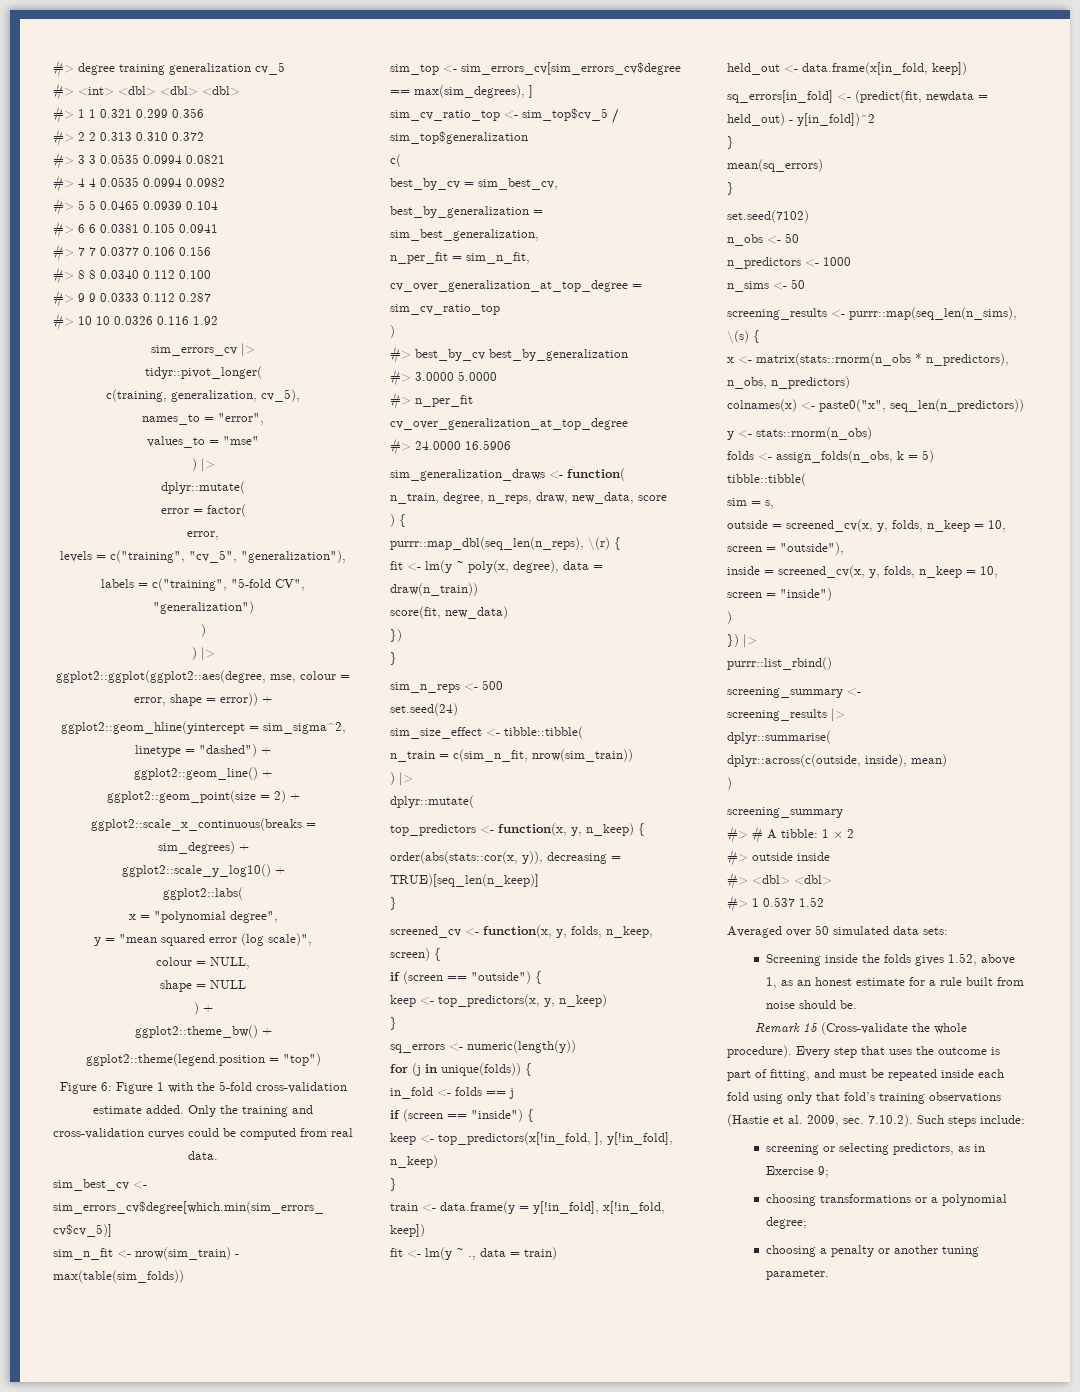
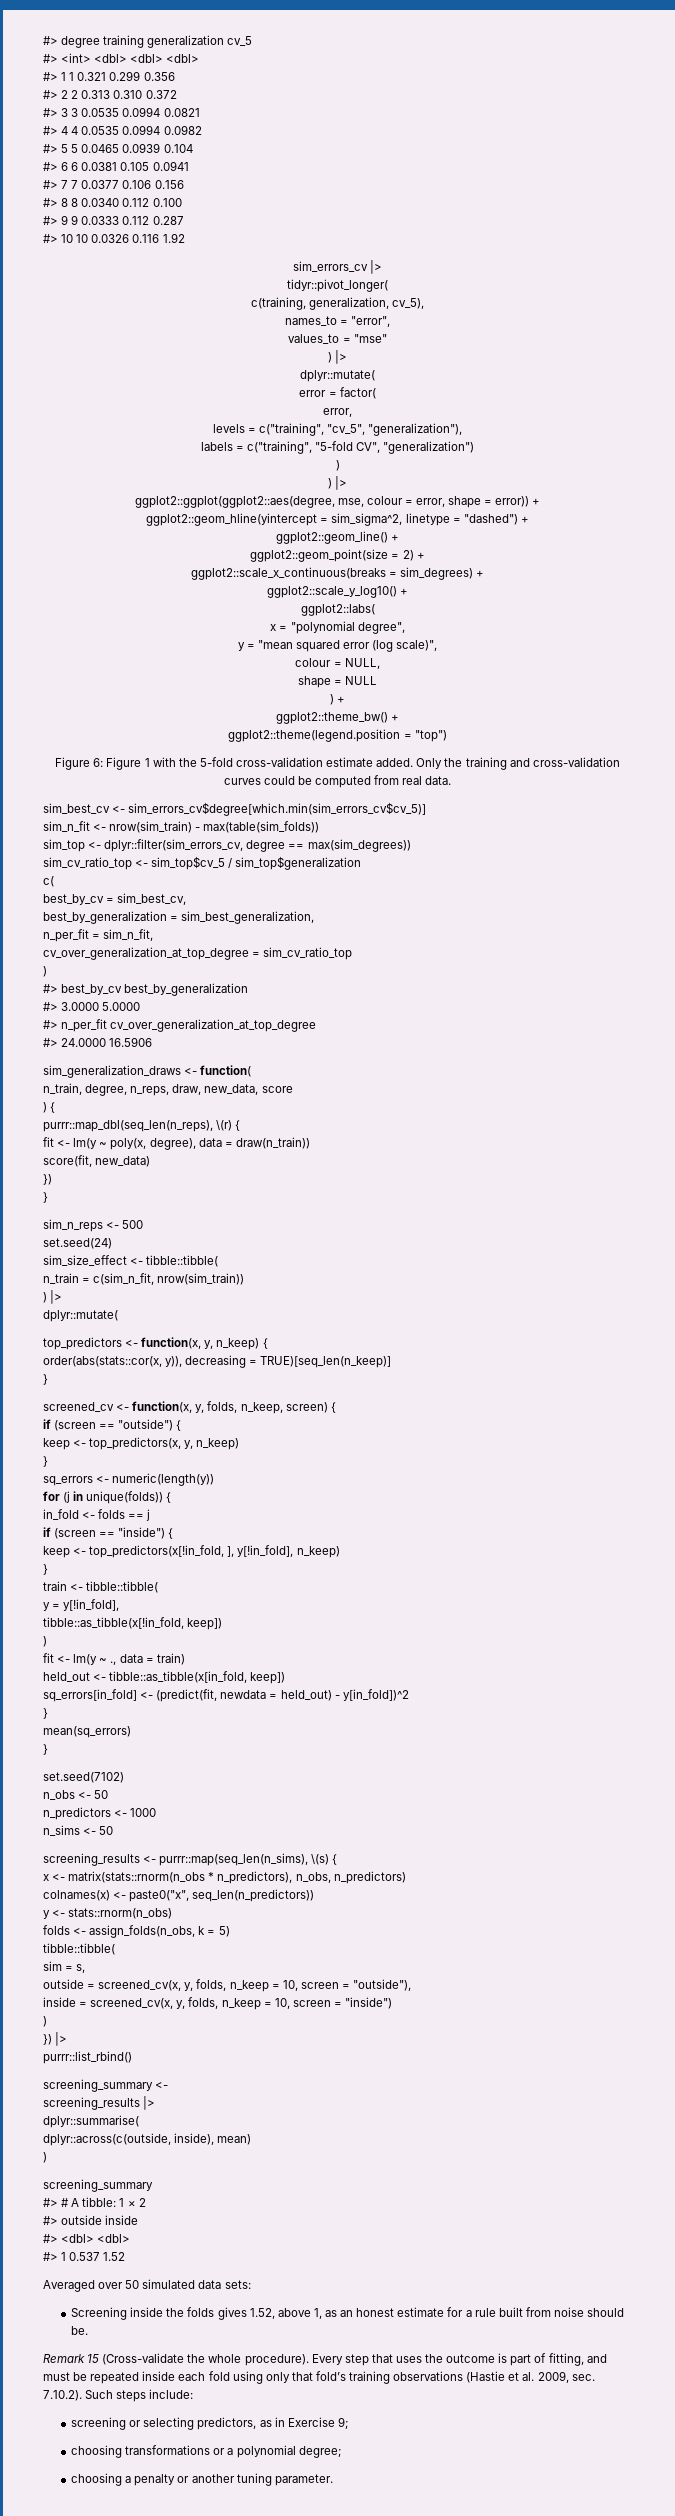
- sim_top <- sim_errors_cv[sim_errors_cv$degree == max(sim_degrees), ]
+ sim_top <- dplyr::filter(sim_errors_cv, degree == max(sim_degrees))
- train <- data.frame(y = y[!in_fold], x[!in_fold, keep])
+ train <- tibble::tibble(
+ y = y[!in_fold],
+ tibble::as_tibble(x[!in_fold, keep])
+ )
- held_out <- data.frame(x[in_fold, keep])
+ held_out <- tibble::as_tibble(x[in_fold, keep])

